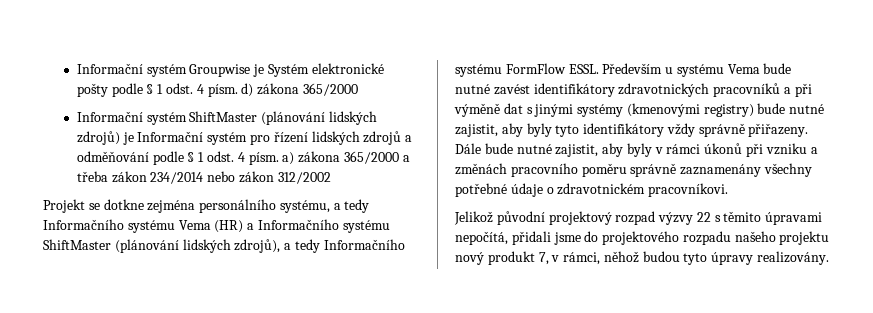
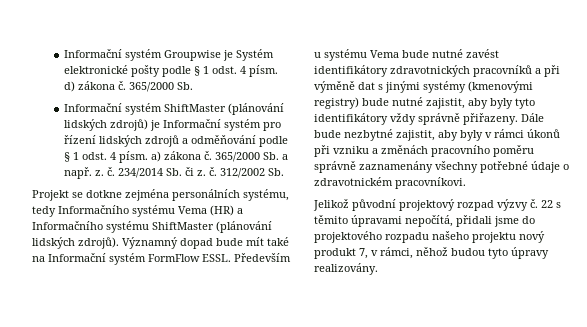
- Informační systém Groupwise je Systém elektronické pošty podle § 1 odst. 4 písm. d) zákona 365/2000
+ Informační systém Groupwise je Systém elektronické pošty podle § 1 odst. 4 písm. d) zákona č. 365/2000 Sb.
- Informační systém ShiftMaster (plánování lidských zdrojů) je Informační systém pro řízení lidských zdrojů a odměňování podle § 1 odst. 4 písm. a) zákona 365/2000 a třeba zákon 234/2014 nebo zákon 312/2002
+ Informační systém ShiftMaster (plánování lidských zdrojů) je Informační systém pro řízení lidských zdrojů a odměňování podle § 1 odst. 4 písm. a) zákona č. 365/2000 Sb. a např. z. č. 234/2014 Sb. či z. č. 312/2002 Sb.
- Projekt se dotkne zejména personálního systému, a tedy Informačního systému Vema (HR) a Informačního systému ShiftMaster (plánování lidských zdrojů), a tedy Informačního systému FormFlow ESSL.
+ Projekt se dotkne zejména personálních systému, tedy Informačního systému Vema (HR) a Informačního systému ShiftMaster (plánování lidských zdrojů). Významný dopad bude mít také na Informační systém FormFlow ESSL.
- Dále bude nutné zajistit, aby byly v rámci úkonů při vzniku a změnách pracovního poměru správně zaznamenány všechny potřebné údaje o zdravotnickém pracovníkovi.
+ Dále bude nezbytné zajistit, aby byly v rámci úkonů při vzniku a změnách pracovního poměru správně zaznamenány všechny potřebné údaje o zdravotnickém pracovníkovi.
- Jelikož původní projektový rozpad výzvy 22 s těmito úpravami nepočítá, přidali jsme do projektového rozpadu našeho projektu nový produkt 7, v rámci, něhož budou tyto úpravy realizovány.
+ Jelikož původní projektový rozpad výzvy č. 22 s těmito úpravami nepočítá, přidali jsme do projektového rozpadu našeho projektu nový produkt 7, v rámci, něhož budou tyto úpravy realizovány.

